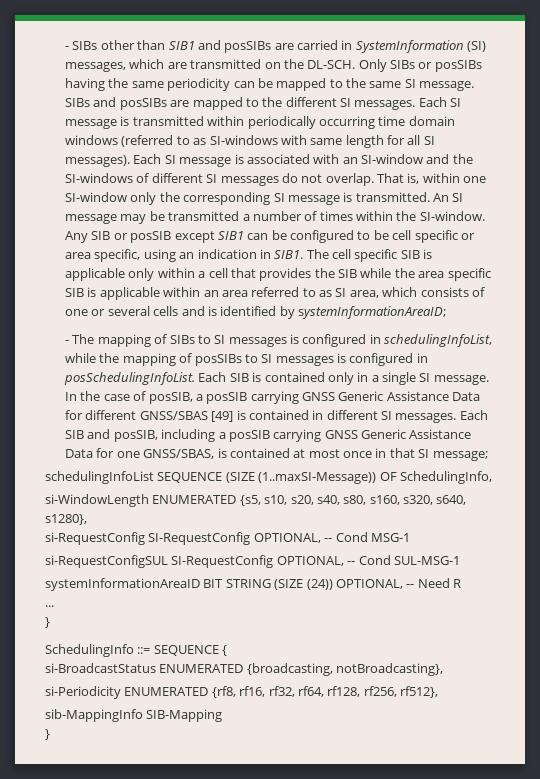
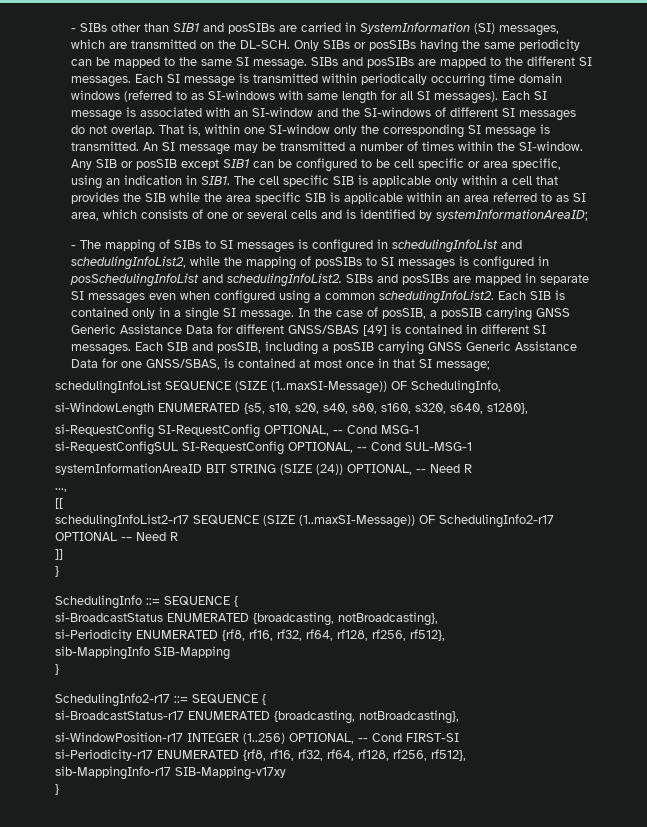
- - The mapping of SIBs to SI messages is configured in schedulingInfoList, while the mapping of posSIBs to SI messages is configured in posSchedulingInfoList.
+ - The mapping of SIBs to SI messages is configured in schedulingInfoList and schedulingInfoList2, while the mapping of posSIBs to SI messages is configured in posSchedulingInfoList and schedulingInfoList2. SIBs and posSIBs are mapped in separate SI messages even when configured using a common schedulingInfoList2.
- ...
+ ...,
+ [[
+ schedulingInfoList2-r17 SEQUENCE (SIZE (1..maxSI-Message)) OF SchedulingInfo2-r17 OPTIONAL -– Need R
+ ]]
+ SchedulingInfo2-r17 ::= SEQUENCE {
+ si-BroadcastStatus-r17 ENUMERATED {broadcasting, notBroadcasting},
+ si-WindowPosition-r17 INTEGER (1..256) OPTIONAL, -- Cond FIRST-SI
+ si-Periodicity-r17 ENUMERATED {rf8, rf16, rf32, rf64, rf128, rf256, rf512},
+ sib-MappingInfo-r17 SIB-Mapping-v17xy
+ }

